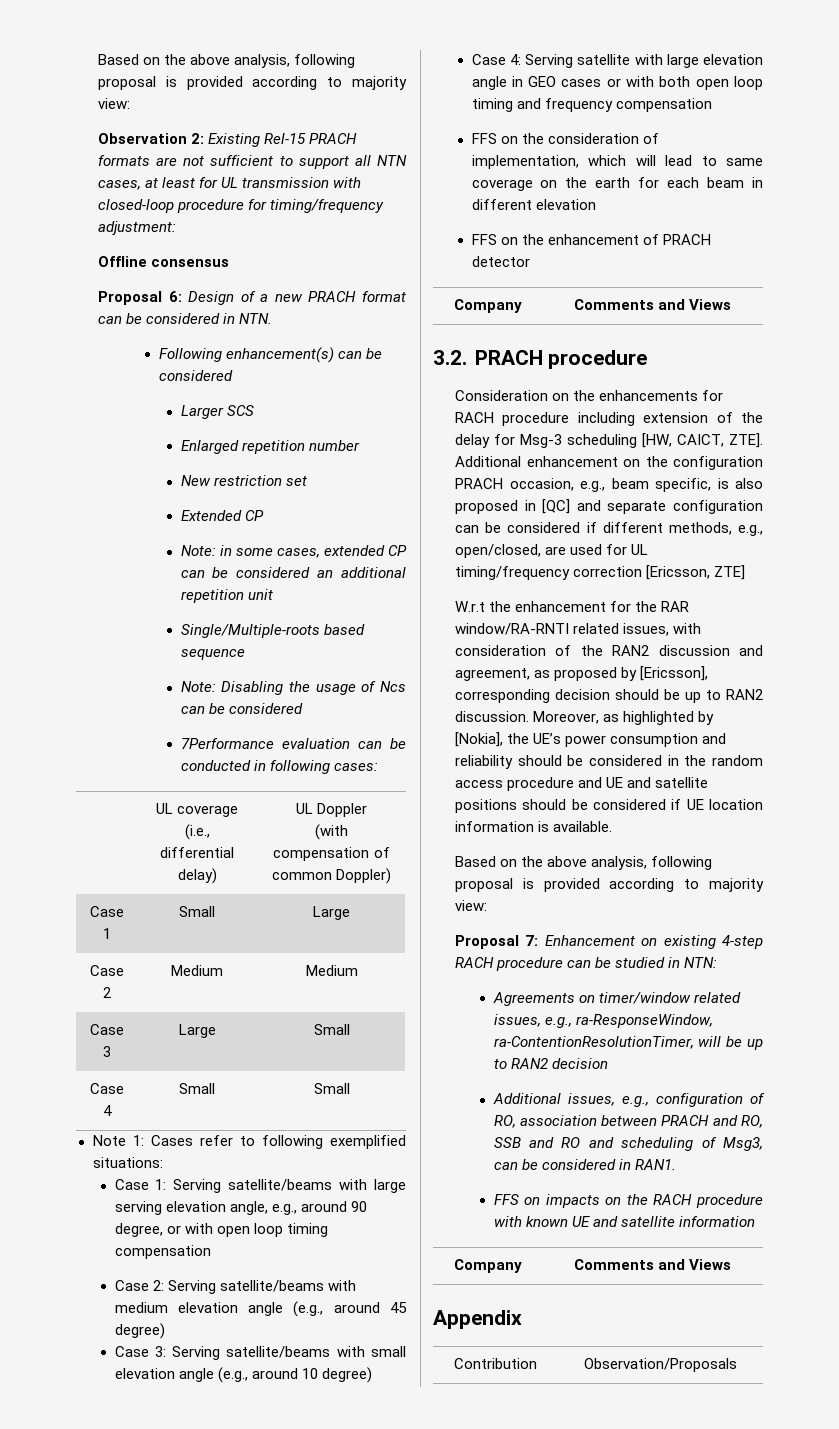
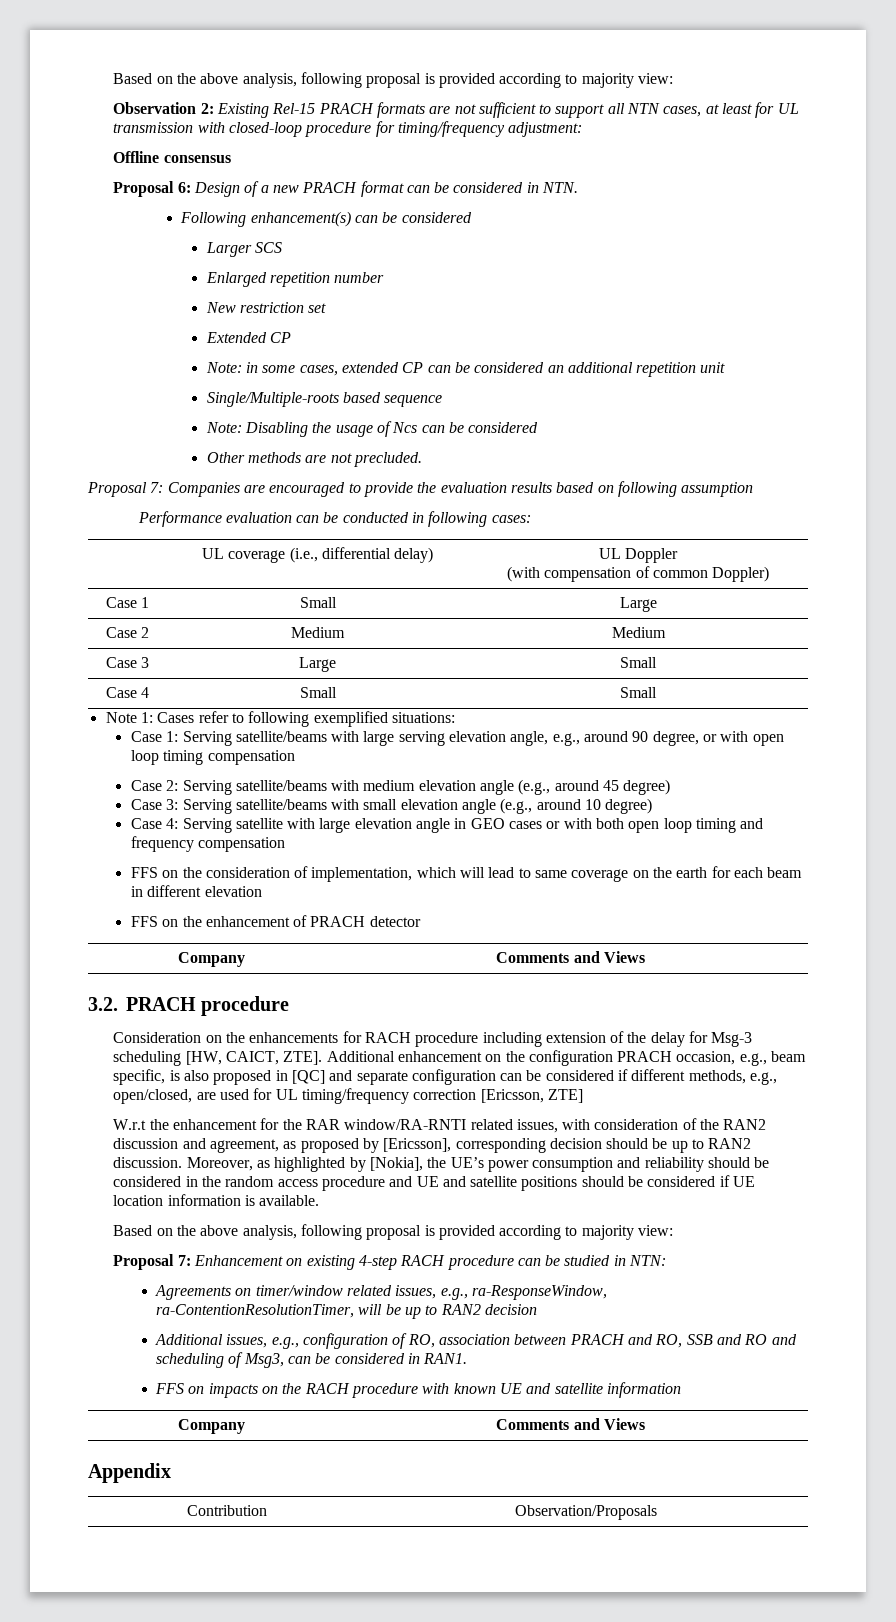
- 7Performance evaluation can be conducted in following cases:
+ Other methods are not precluded.
+ Proposal 7: Companies are encouraged to provide the evaluation results based on following assumption
+ Performance evaluation can be conducted in following cases:

